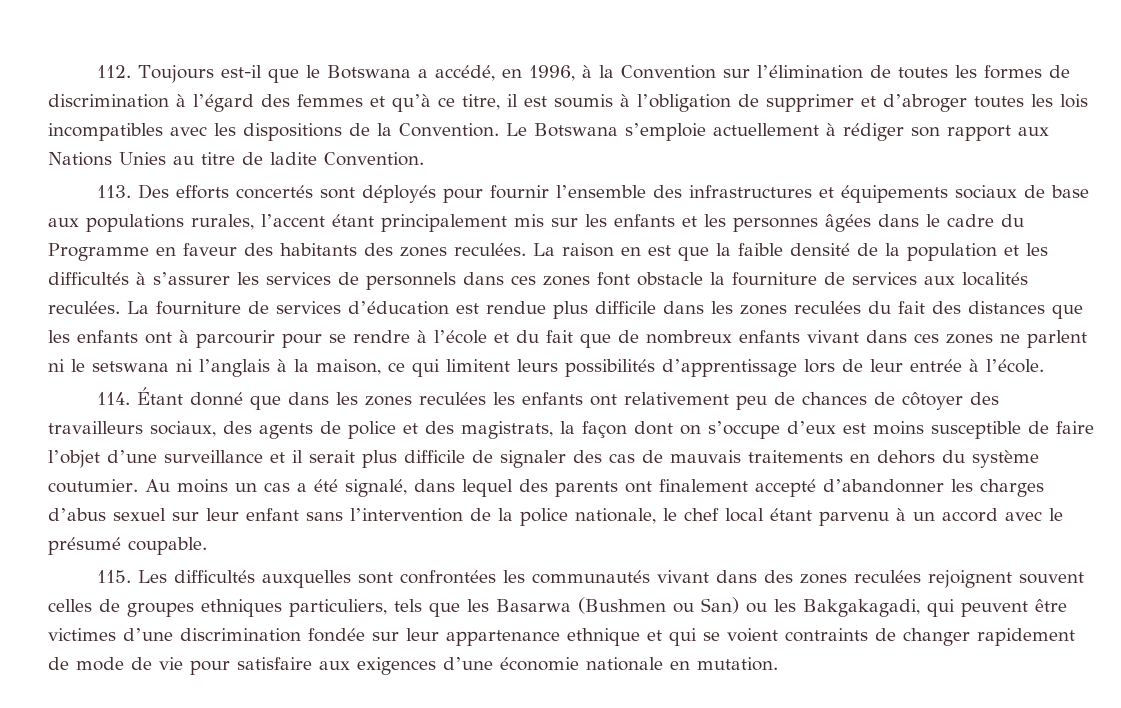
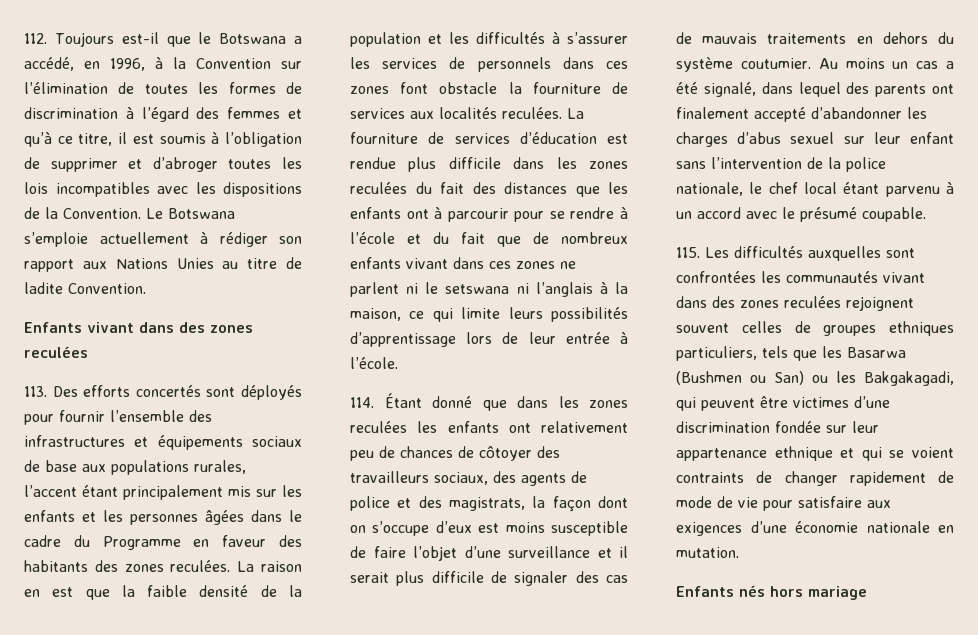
+ Enfants vivant dans des zones reculées
- La fourniture de services d’éducation est rendue plus difficile dans les zones reculées du fait des distances que les enfants ont à parcourir pour se rendre à l’école et du fait que de nombreux enfants vivant dans ces zones ne parlent ni le setswana ni l’anglais à la maison, ce qui limitent leurs possibilités d’apprentissage lors de leur entrée à l’école.
+ La fourniture de services d’éducation est rendue plus difficile dans les zones reculées du fait des distances que les enfants ont à parcourir pour se rendre à l’école et du fait que de nombreux enfants vivant dans ces zones ne parlent ni le setswana ni l’anglais à la maison, ce qui limite leurs possibilités d’apprentissage lors de leur entrée à l’école.
+ Enfants nés hors mariage

